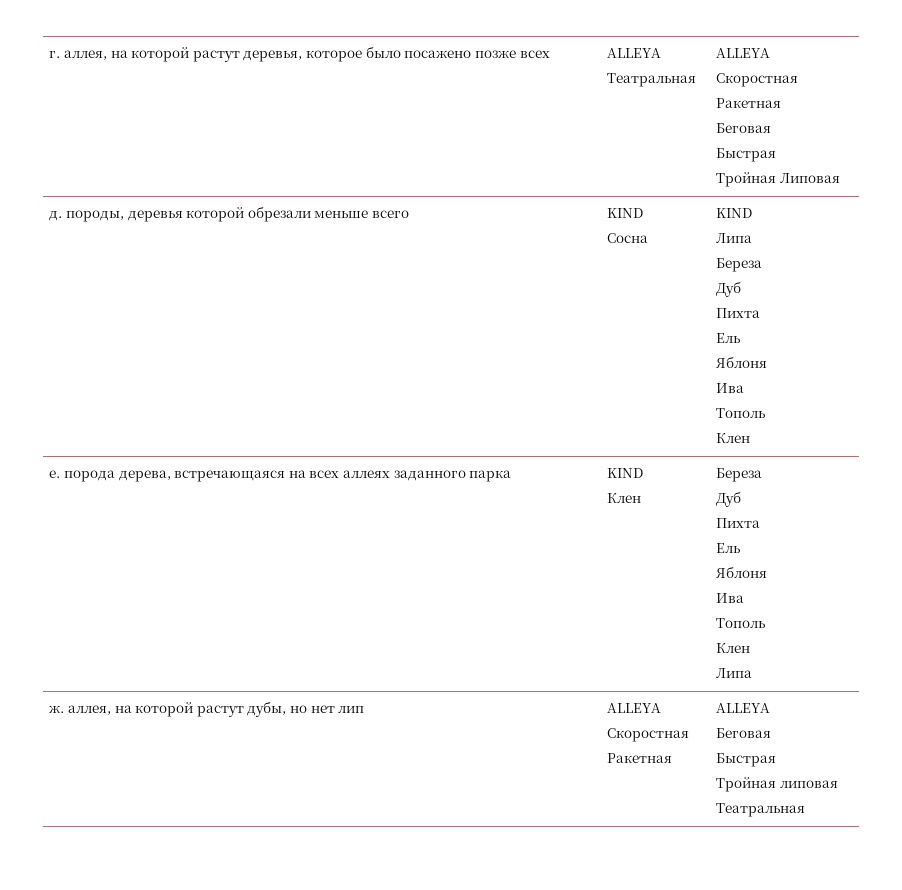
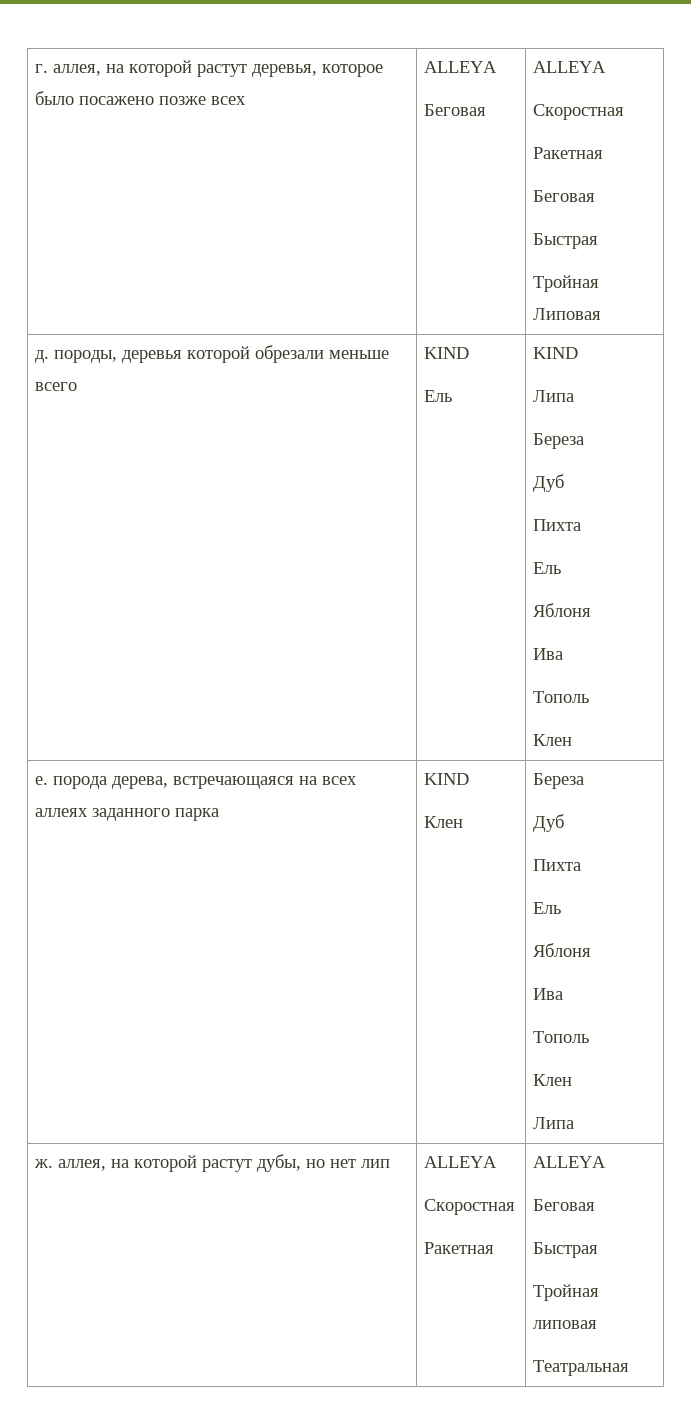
  г. аллея, на которой растут деревья, которое было посажено позже всех | ALLEYA
- Театральная | ALLEYA
+ Беговая | ALLEYA
  д. породы, деревья которой обрезали меньше всего | KIND
- Сосна | KIND
+ Ель | KIND

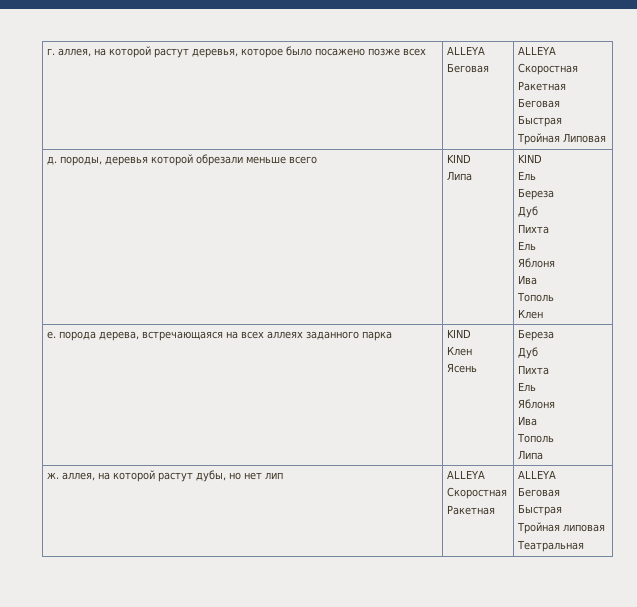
  д. породы, деревья которой обрезали меньше всего | KIND
- Ель | KIND
- Липа
+ Липа | KIND
+ Ель
  е. порода дерева, встречающаяся на всех аллеях заданного парка | KIND
- Клен | Береза
+ Клен
+ Ясень | Береза
  Дуб
  Пихта
  Ель
  Яблоня
  Ива
  Тополь
- Клен

